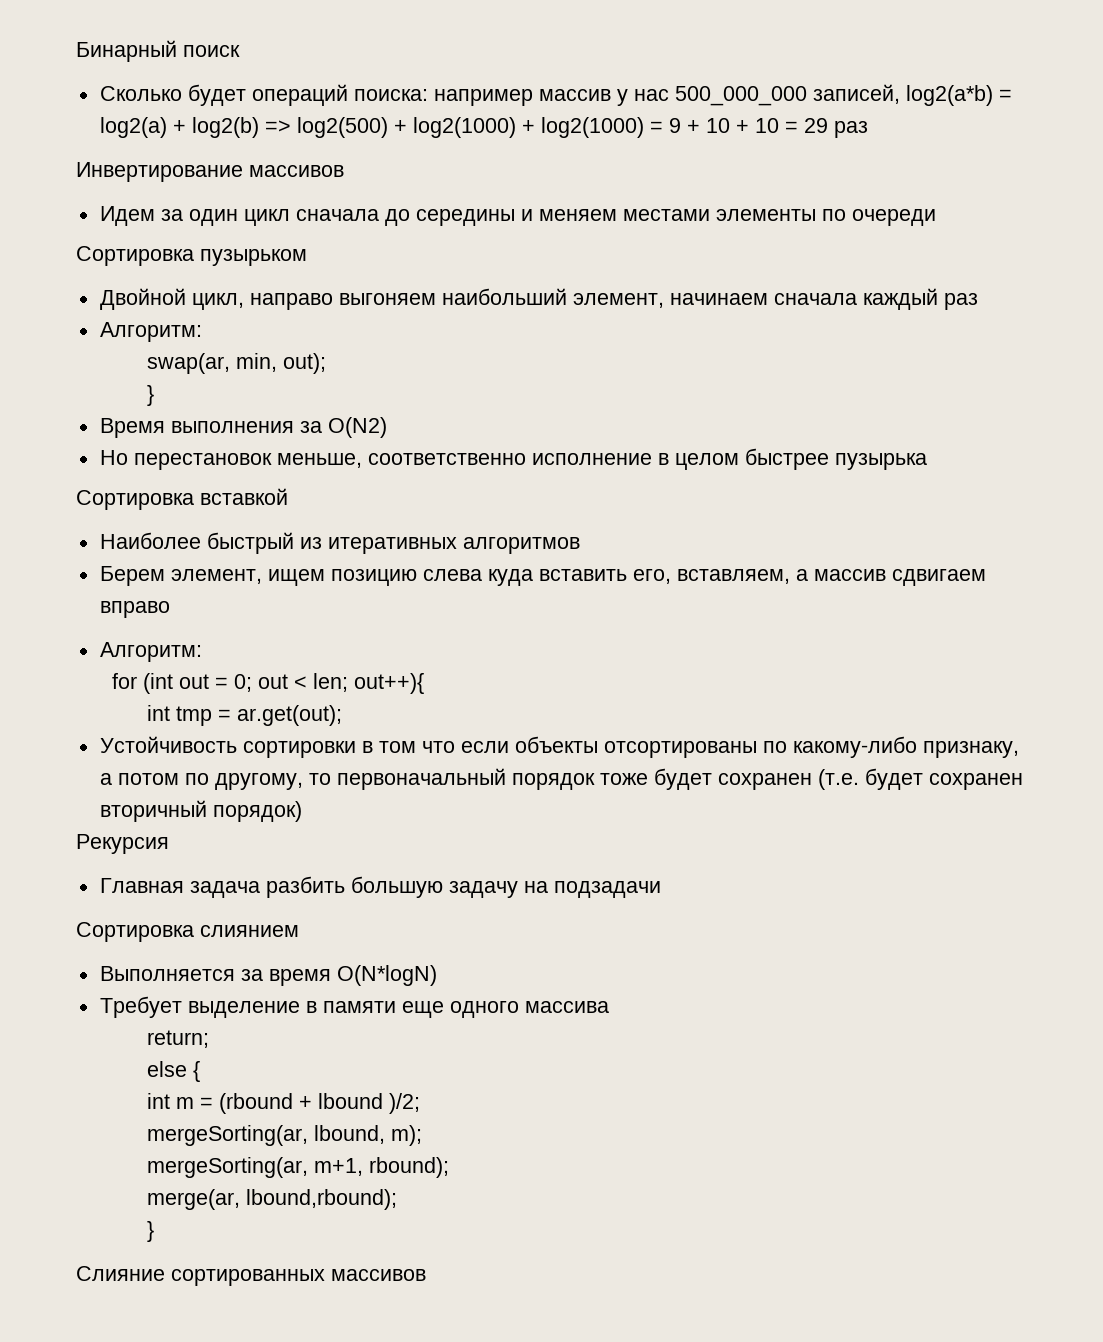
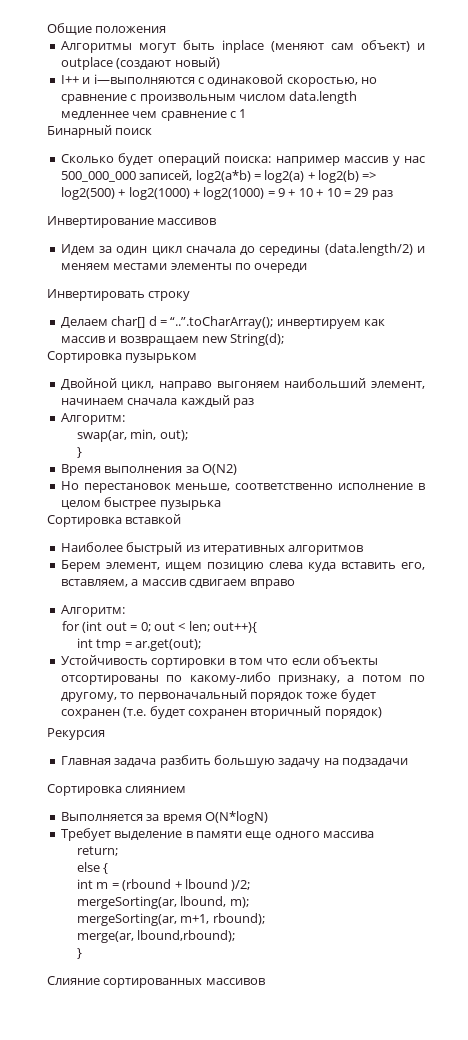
+ Общие положения
+ Алгоритмы могут быть inplace (меняют сам объект) и outplace (создают новый)
+ I++ и i—выполняются с одинаковой скоростью, но сравнение с произвольным числом data.length медленнее чем сравнение с 1
- Идем за один цикл сначала до середины и меняем местами элементы по очереди
+ Идем за один цикл сначала до середины (data.length/2) и меняем местами элементы по очереди
+ Инвертировать строку
+ Делаем char[] d = “..”.toCharArray(); инвертируем как массив и возвращаем new String(d);

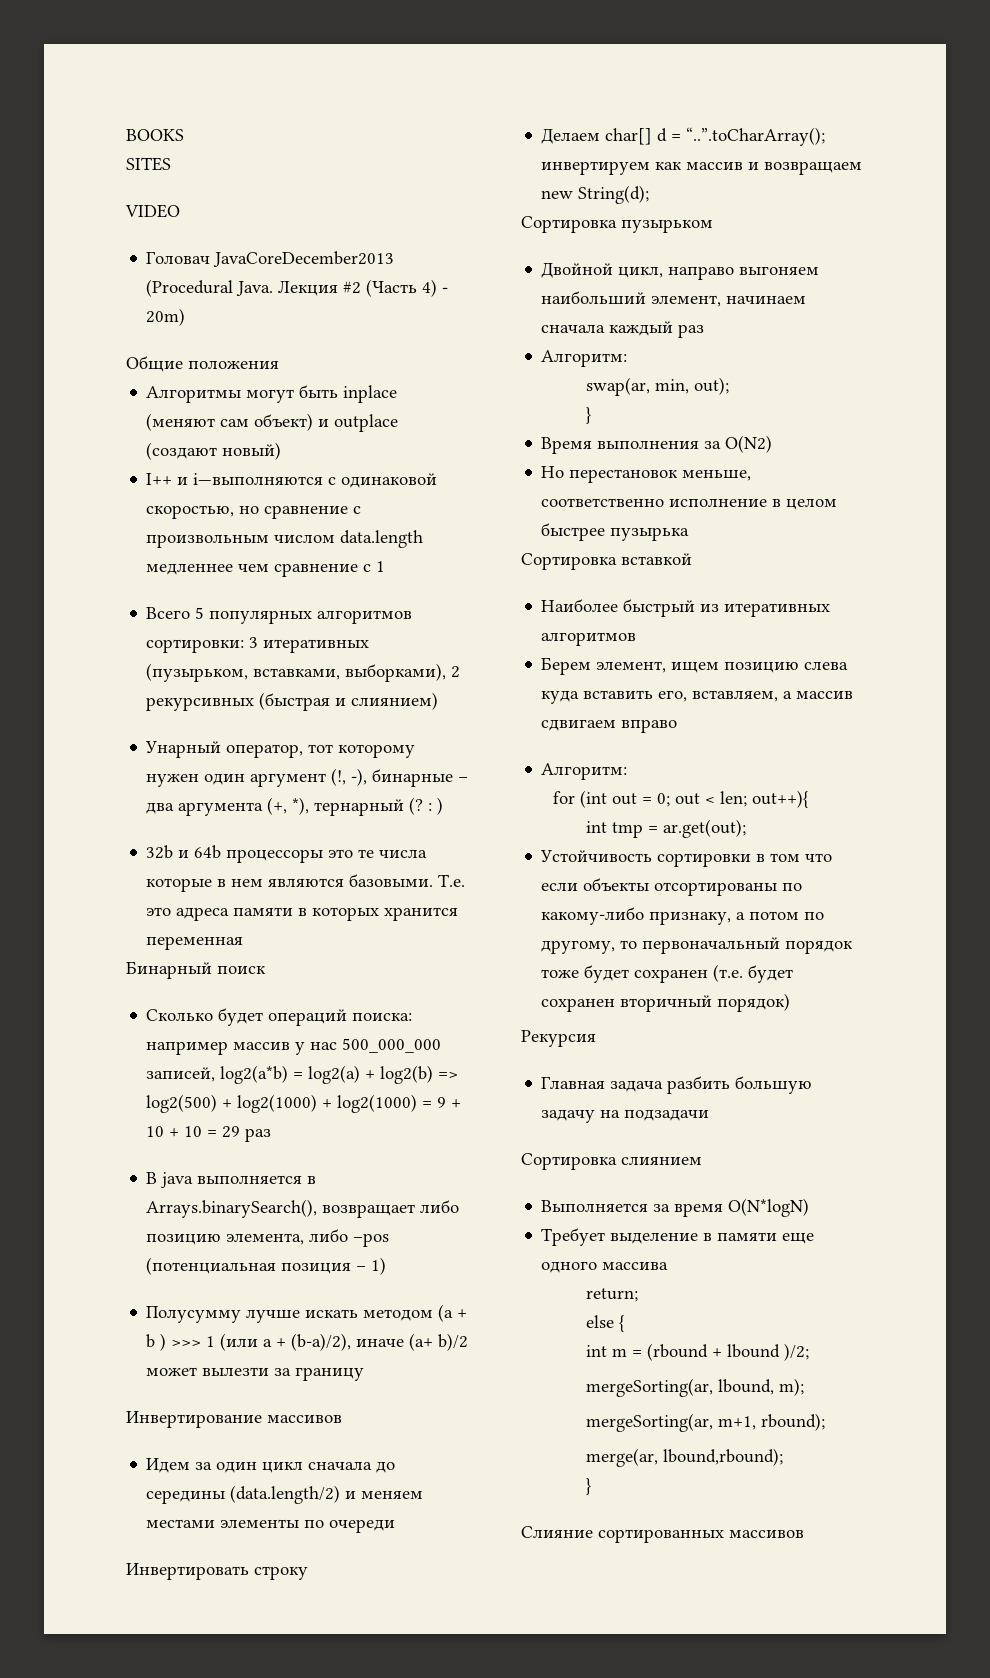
+ BOOKS
+ SITES
+ VIDEO
+ Головач JavaCoreDecember2013 (Procedural Java. Лекция #2 (Часть 4) - 20m)
+ Всего 5 популярных алгоритмов сортировки: 3 итеративных (пузырьком, вставками, выборками), 2 рекурсивных (быстрая и слиянием)
+ Унарный оператор, тот которому нужен один аргумент (!, -), бинарные – два аргумента (+, *), тернарный (? : )
+ 32b и 64b процессоры это те числа которые в нем являются базовыми. Т.е. это адреса памяти в которых хранится переменная
+ В java выполняется в Arrays.binarySearch(), возвращает либо позицию элемента, либо –pos (потенциальная позиция – 1)
+ Полусумму лучше искать методом (a + b ) >>> 1 (или a + (b-a)/2), иначе (a+ b)/2 может вылезти за границу

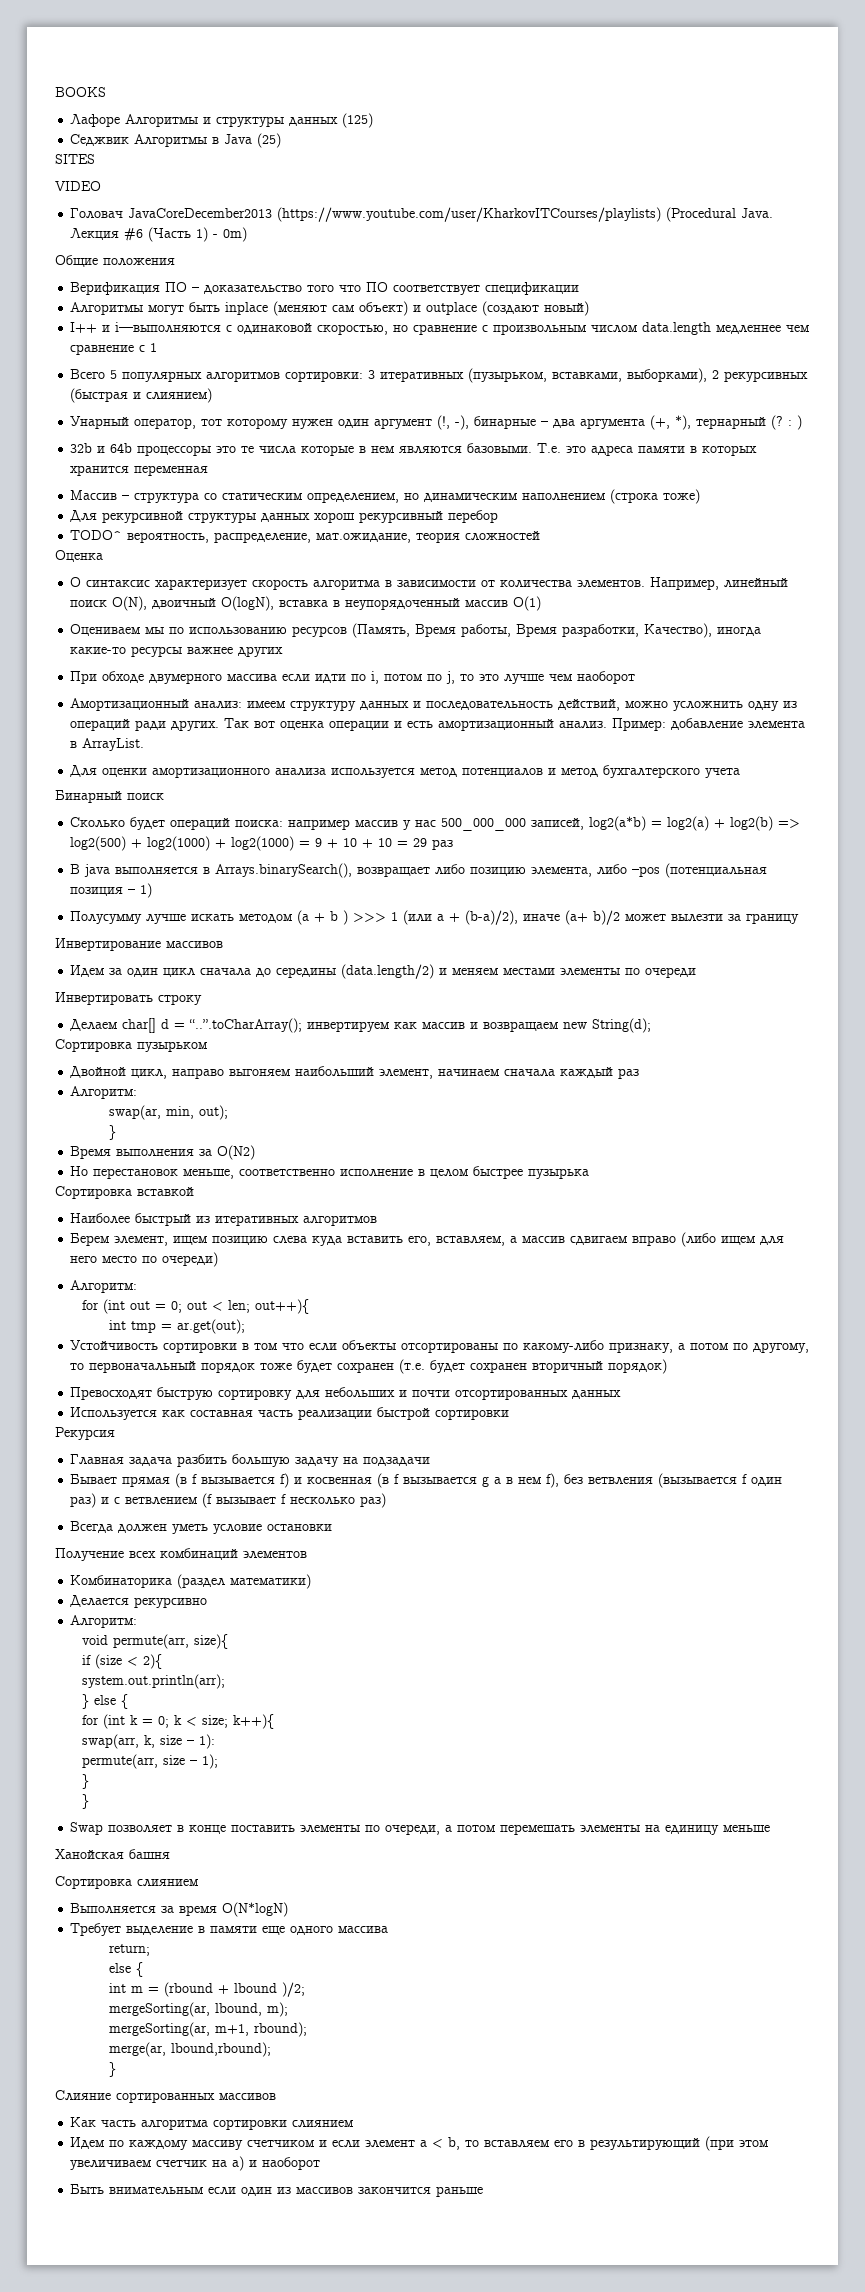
+ Лафоре Алгоритмы и структуры данных (125)
+ Седжвик Алгоритмы в Java (25)
- Головач JavaCoreDecember2013 (Procedural Java.
+ Головач JavaCoreDecember2013 (https://www.youtube.com/user/KharkovITCourses/playlists) (Procedural Java.
- Лекция #2 (Часть 4) - 20m)
+ Лекция #6 (Часть 1) - 0m)
  Общие положения
+ Верификация ПО – доказательство того что ПО соответствует спецификации
+ Массив – структура со статическим определением, но динамическим наполнением (строка тоже)
+ Для рекурсивной структуры данных хорош рекурсивный перебор
+ TODO^ вероятность, распределение, мат.ожидание, теория сложностей
+ Оценка
+ O синтаксис характеризует скорость алгоритма в зависимости от количества элементов. Например, линейный поиск O(N), двоичный O(logN), вставка в неупорядоченный массив O(1)
+ Оцениваем мы по использованию ресурсов (Память, Время работы, Время разработки, Качество), иногда какие-то ресурсы важнее других
+ При обходе двумерного массива если идти по i, потом по j, то это лучше чем наоборот
+ Амортизационный анализ: имеем структуру данных и последовательность действий, можно усложнить одну из операций ради других. Так вот оценка операции и есть амортизационный анализ. Пример: добавление элемента в ArrayList.
+ Для оценки амортизационного анализа используется метод потенциалов и метод бухгалтерского учета
- Берем элемент, ищем позицию слева куда вставить его, вставляем, а массив сдвигаем вправо
+ Берем элемент, ищем позицию слева куда вставить его, вставляем, а массив сдвигаем вправо (либо ищем для него место по очереди)
+ Превосходят быструю сортировку для небольших и почти отсортированных данных
+ Используется как составная часть реализации быстрой сортировки
+ Бывает прямая (в f вызывается f) и косвенная (в f вызывается g а в нем f), без ветвления (вызывается f один раз) и с ветвлением (f вызывает f несколько раз)
+ Всегда должен уметь условие остановки
+ Получение всех комбинаций элементов
+ Комбинаторика (раздел математики)
+ Делается рекурсивно
+ Алгоритм:
+ void permute(arr, size){
+ if (size < 2){
+ system.out.println(arr);
+ } else {
+ for (int k = 0; k < size; k++){
+ swap(arr, k, size – 1):
+ permute(arr, size – 1);
+ }
+ }
+ Swap позволяет в конце поставить элементы по очереди, а потом перемешать элементы на единицу меньше
+ Ханойская башня
+ Как часть алгоритма сортировки слиянием
+ Идем по каждому массиву счетчиком и если элемент a < b, то вставляем его в результирующий (при этом увеличиваем счетчик на a) и наоборот
+ Быть внимательным если один из массивов закончится раньше

